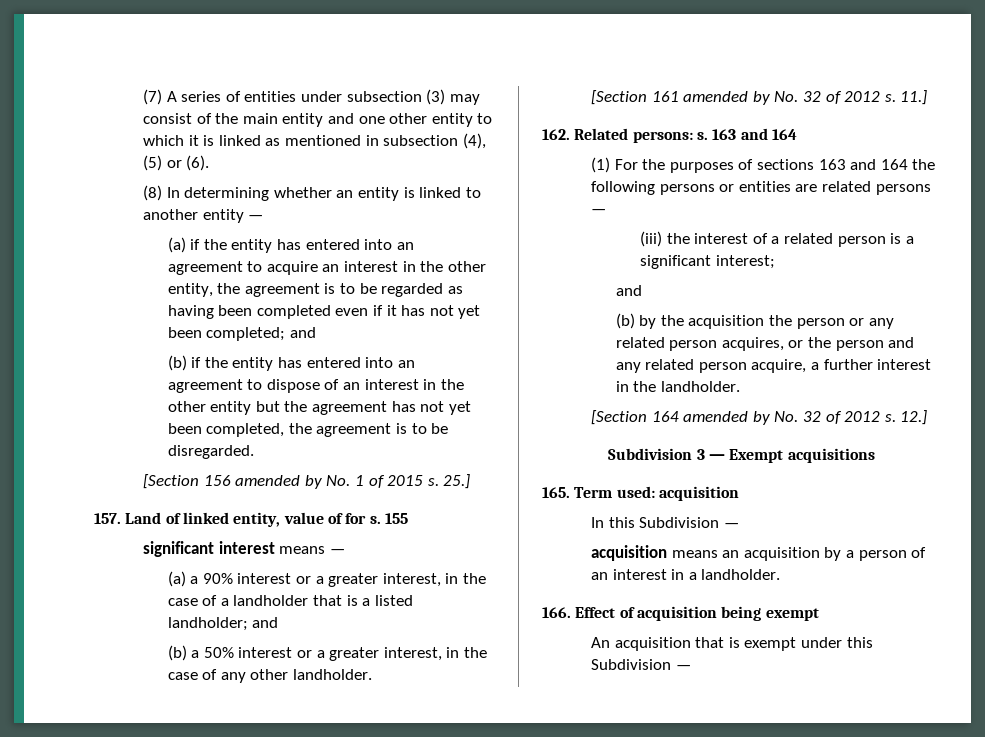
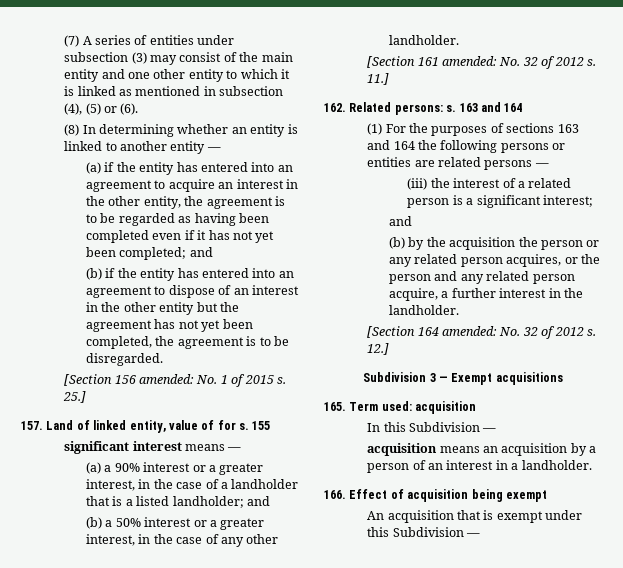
- [Section 156 amended by No. 1 of 2015 s.
+ [Section 156 amended: No. 1 of 2015 s.
- [Section 161 amended by No. 32 of 2012 s.
+ [Section 161 amended: No. 32 of 2012 s.
- [Section 164 amended by No. 32 of 2012 s.
+ [Section 164 amended: No. 32 of 2012 s.

